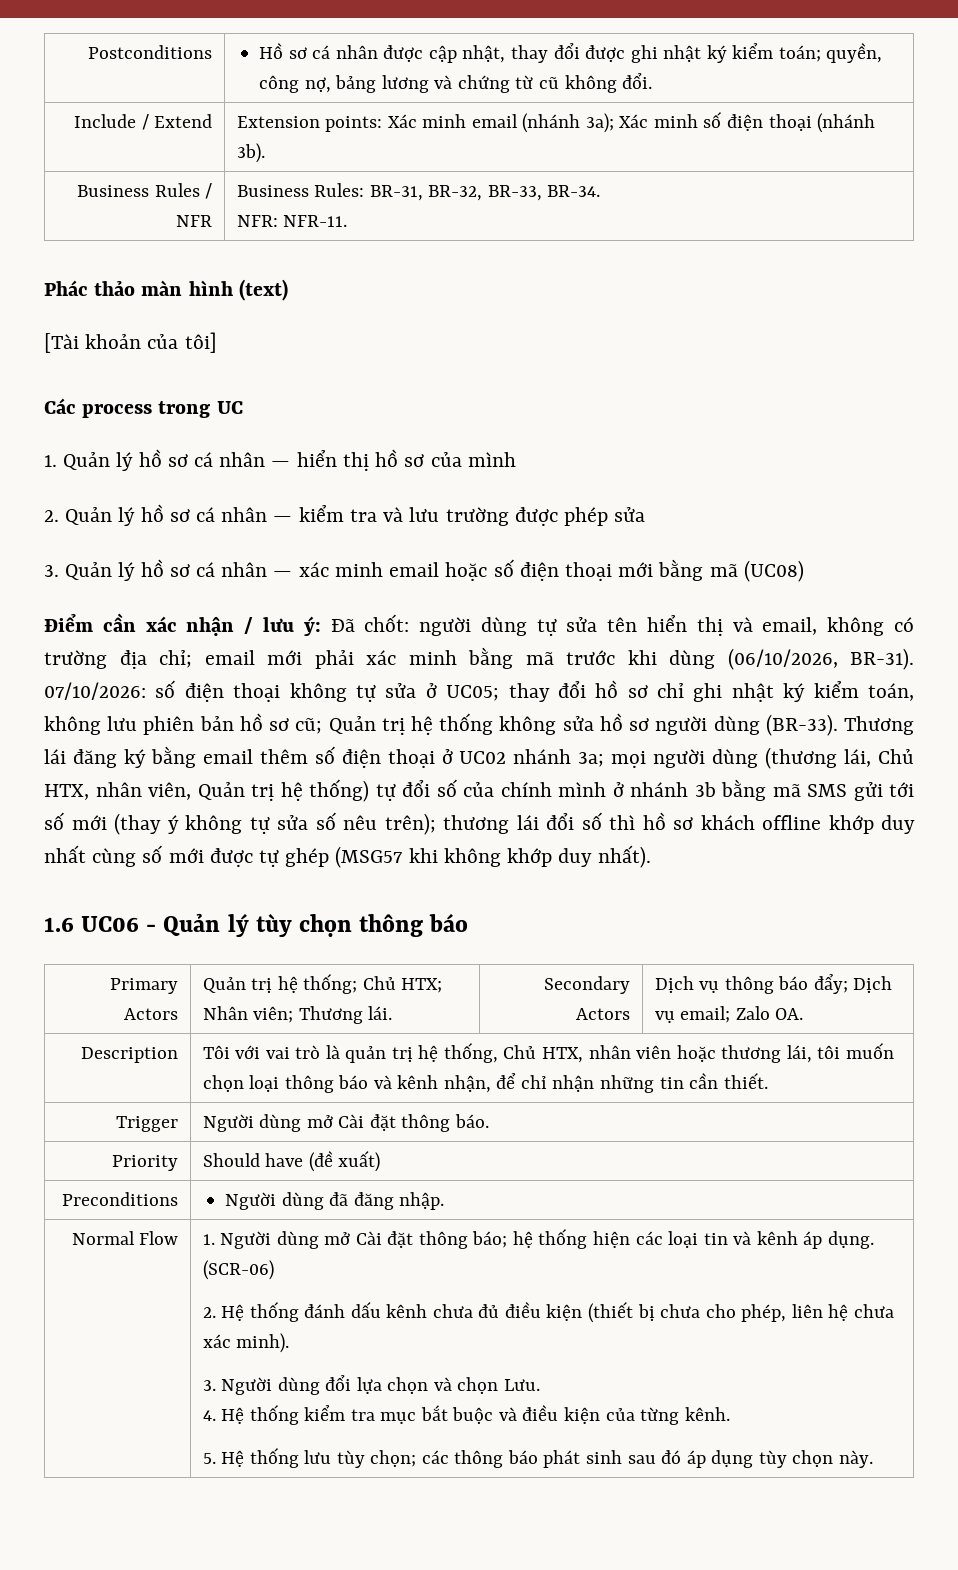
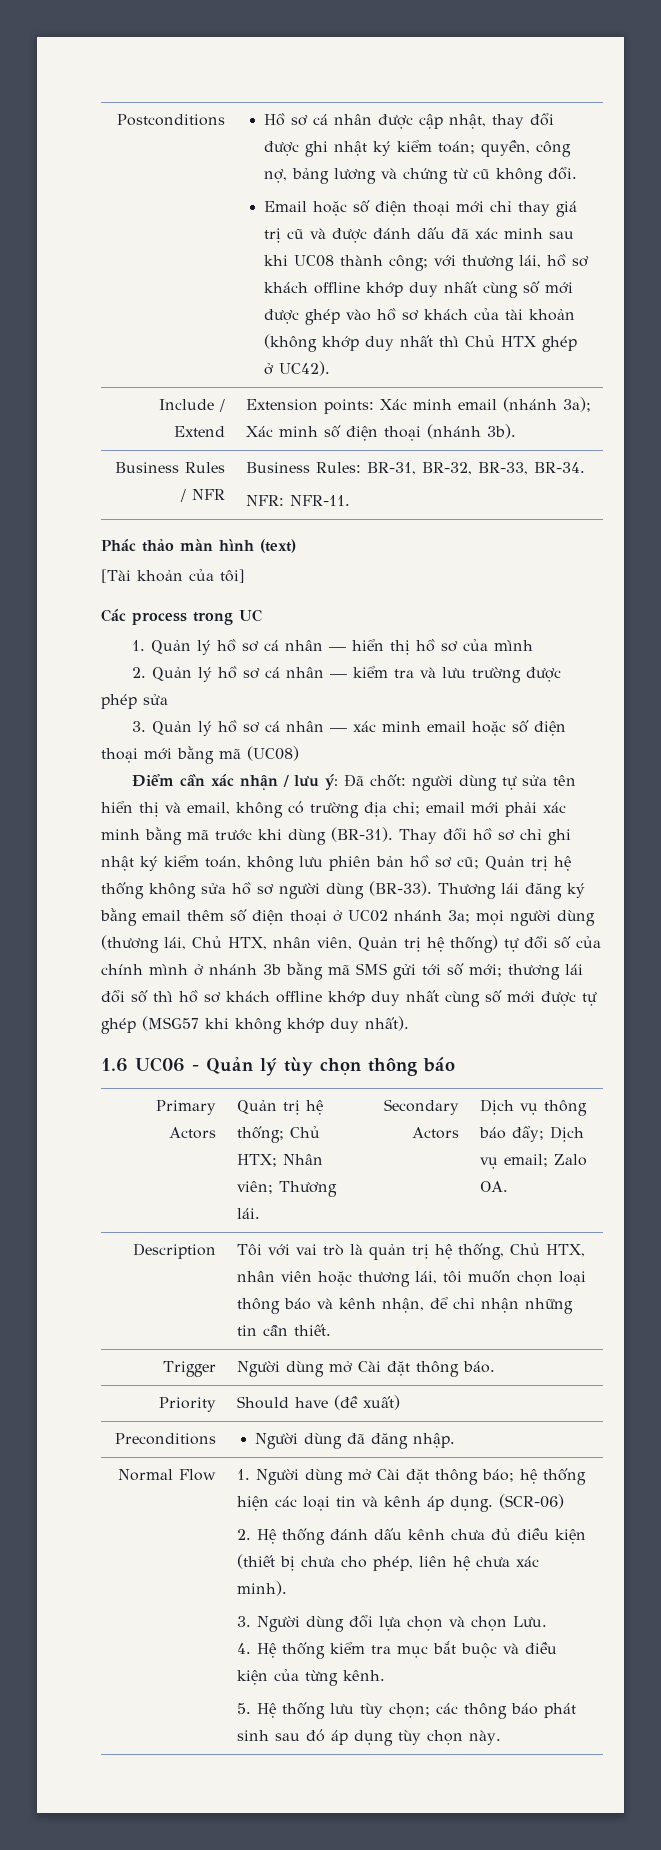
+ Email hoặc số điện thoại mới chỉ thay giá trị cũ và được đánh dấu đã xác minh sau khi UC08 thành công; với thương lái, hồ sơ khách offline khớp duy nhất cùng số mới được ghép vào hồ sơ khách của tài khoản (không khớp duy nhất thì Chủ HTX ghép ở UC42).
- Điểm cần xác nhận / lưu ý: Đã chốt: người dùng tự sửa tên hiển thị và email, không có trường địa chỉ; email mới phải xác minh bằng mã trước khi dùng (06/10/2026, BR-31). 07/10/2026: số điện thoại không tự sửa ở UC05; thay đổi hồ sơ chỉ ghi nhật ký kiểm toán, không lưu phiên bản hồ sơ cũ; Quản trị hệ thống không sửa hồ sơ người dùng (BR-33).
+ Điểm cần xác nhận / lưu ý: Đã chốt: người dùng tự sửa tên hiển thị và email, không có trường địa chỉ; email mới phải xác minh bằng mã trước khi dùng (BR-31). Thay đổi hồ sơ chỉ ghi nhật ký kiểm toán, không lưu phiên bản hồ sơ cũ; Quản trị hệ thống không sửa hồ sơ người dùng (BR-33).
- mọi người dùng (thương lái, Chủ HTX, nhân viên, Quản trị hệ thống) tự đổi số của chính mình ở nhánh 3b bằng mã SMS gửi tới số mới (thay ý không tự sửa số nêu trên);
+ mọi người dùng (thương lái, Chủ HTX, nhân viên, Quản trị hệ thống) tự đổi số của chính mình ở nhánh 3b bằng mã SMS gửi tới số mới;

